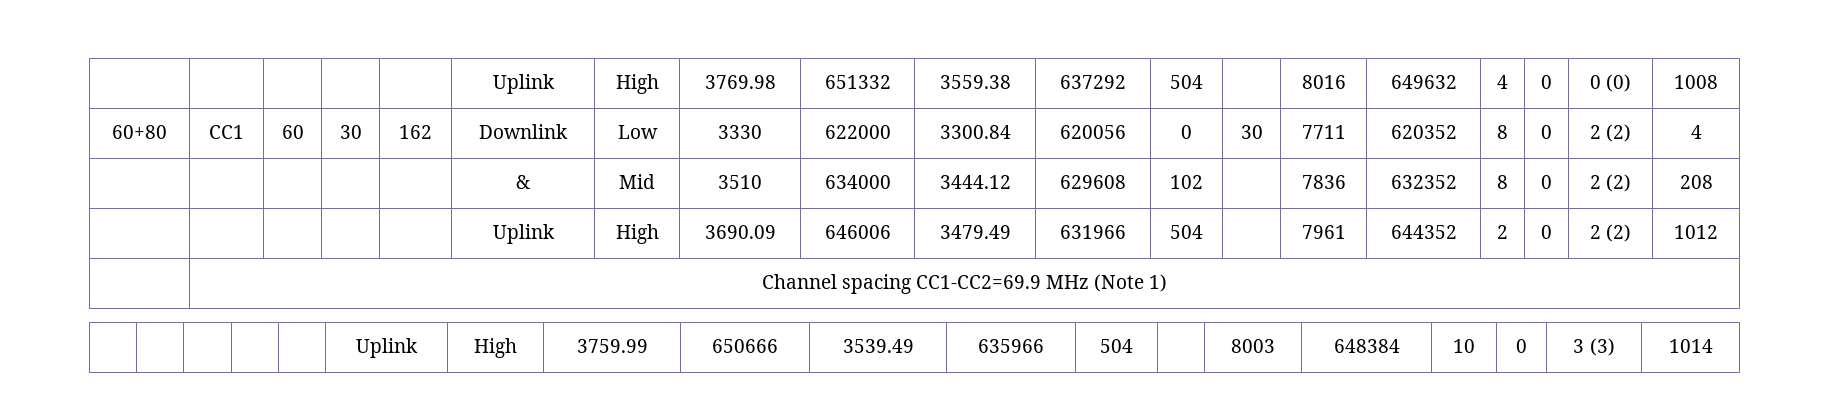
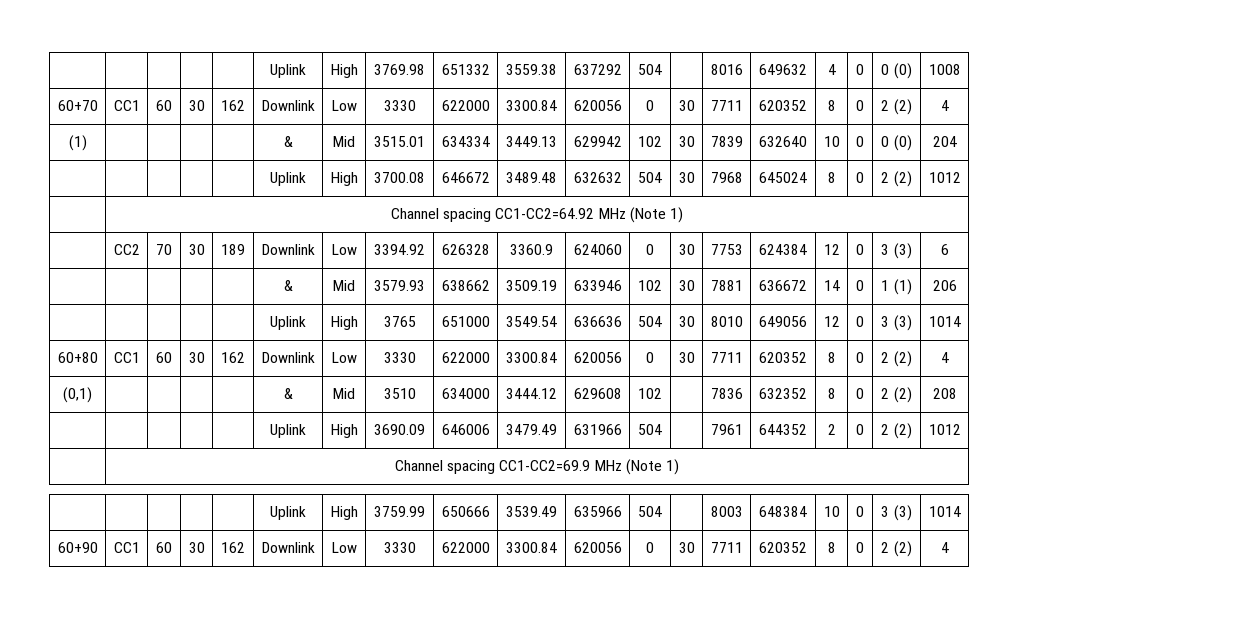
+ 60+70 | CC1 | 60 | 30 | 162 | Downlink | Low | 3330 | 622000 | 3300.84 | 620056 | 0 | 30 | 7711 | 620352 | 8 | 0 | 2 (2) | 4
+ (1) | | | | | & | Mid | 3515.01 | 634334 | 3449.13 | 629942 | 102 | 30 | 7839 | 632640 | 10 | 0 | 0 (0) | 204
+ | | | | | Uplink | High | 3700.08 | 646672 | 3489.48 | 632632 | 504 | 30 | 7968 | 645024 | 8 | 0 | 2 (2) | 1012
+ | Channel spacing CC1-CC2=64.92 MHz (Note 1)
+ | CC2 | 70 | 30 | 189 | Downlink | Low | 3394.92 | 626328 | 3360.9 | 624060 | 0 | 30 | 7753 | 624384 | 12 | 0 | 3 (3) | 6
+ | | | | | & | Mid | 3579.93 | 638662 | 3509.19 | 633946 | 102 | 30 | 7881 | 636672 | 14 | 0 | 1 (1) | 206
+ | | | | | Uplink | High | 3765 | 651000 | 3549.54 | 636636 | 504 | 30 | 8010 | 649056 | 12 | 0 | 3 (3) | 1014
- | | | | | & | Mid | 3510 | 634000 | 3444.12 | 629608 | 102 | | 7836 | 632352 | 8 | 0 | 2 (2) | 208
+ (0,1) | | | | | & | Mid | 3510 | 634000 | 3444.12 | 629608 | 102 | | 7836 | 632352 | 8 | 0 | 2 (2) | 208
+ 60+90 | CC1 | 60 | 30 | 162 | Downlink | Low | 3330 | 622000 | 3300.84 | 620056 | 0 | 30 | 7711 | 620352 | 8 | 0 | 2 (2) | 4

